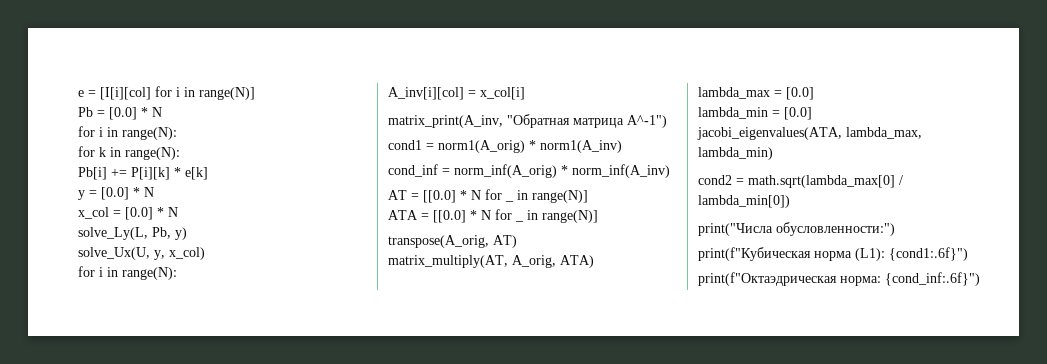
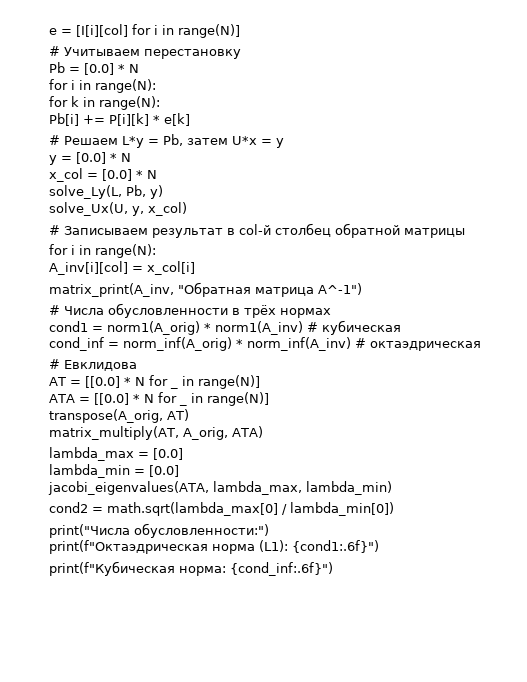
+ # Учитываем перестановку
+ # Решаем L*y = Pb, затем U*x = y
+ # Записываем результат в col-й столбец обратной матрицы
+ # Числа обусловленности в трёх нормах
- cond1 = norm1(A_orig) * norm1(A_inv)
+ cond1 = norm1(A_orig) * norm1(A_inv) # кубическая
- cond_inf = norm_inf(A_orig) * norm_inf(A_inv)
+ cond_inf = norm_inf(A_orig) * norm_inf(A_inv) # октаэдрическая
+ # Евклидова
- print(f"Кубическая норма (L1): {cond1:.6f}")
+ print(f"Октаэдрическая норма (L1): {cond1:.6f}")
- print(f"Октаэдрическая норма: {cond_inf:.6f}")
+ print(f"Кубическая норма: {cond_inf:.6f}")

